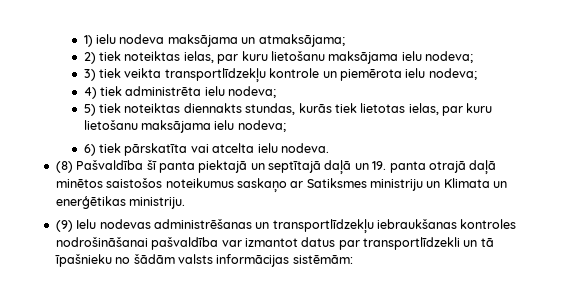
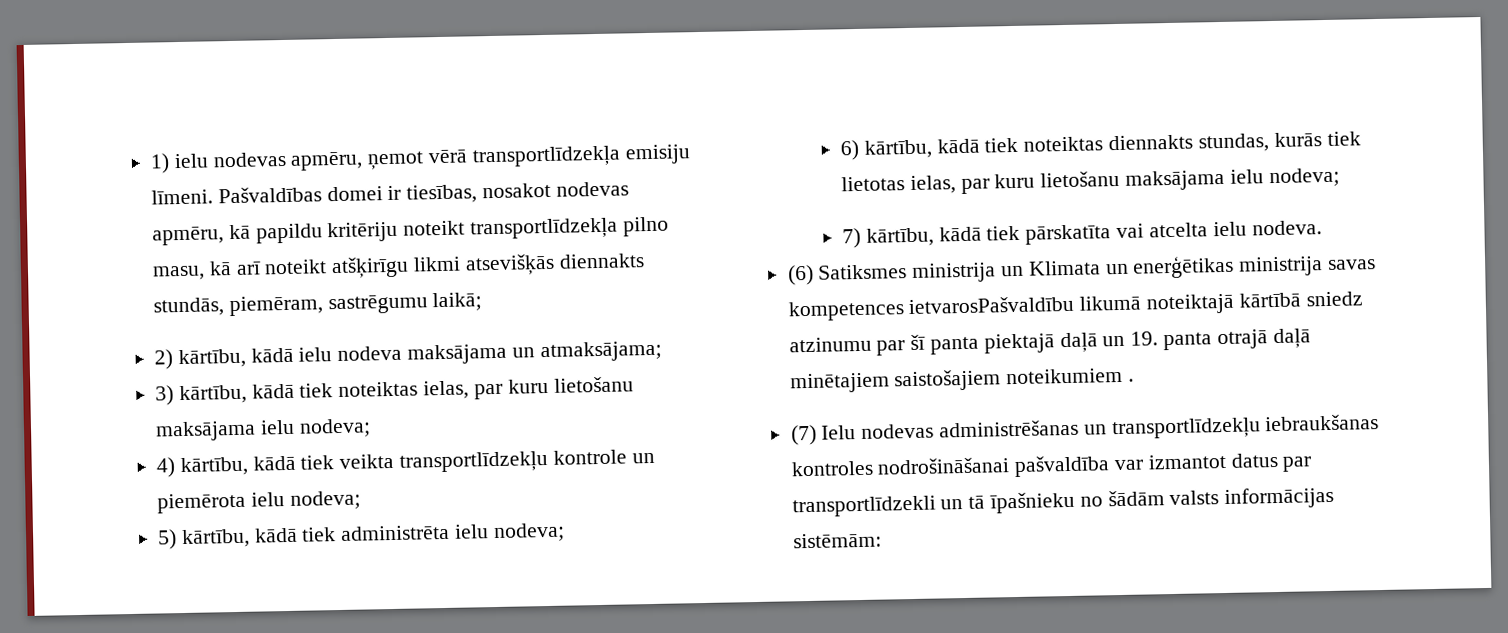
- 1) ielu nodeva maksājama un atmaksājama;
+ 1) ielu nodevas apmēru, ņemot vērā transportlīdzekļa emisiju līmeni. Pašvaldības domei ir tiesības, nosakot nodevas apmēru, kā papildu kritēriju noteikt transportlīdzekļa pilno masu, kā arī noteikt atšķirīgu likmi atsevišķās diennakts stundās, piemēram, sastrēgumu laikā;
+ 2) kārtību, kādā ielu nodeva maksājama un atmaksājama;
- 2) tiek noteiktas ielas, par kuru lietošanu maksājama ielu nodeva;
+ 3) kārtību, kādā tiek noteiktas ielas, par kuru lietošanu maksājama ielu nodeva;
- 3) tiek veikta transportlīdzekļu kontrole un piemērota ielu nodeva;
+ 4) kārtību, kādā tiek veikta transportlīdzekļu kontrole un piemērota ielu nodeva;
- 4) tiek administrēta ielu nodeva;
+ 5) kārtību, kādā tiek administrēta ielu nodeva;
- 5) tiek noteiktas diennakts stundas, kurās tiek lietotas ielas, par kuru lietošanu maksājama ielu nodeva;
+ 6) kārtību, kādā tiek noteiktas diennakts stundas, kurās tiek lietotas ielas, par kuru lietošanu maksājama ielu nodeva;
- 6) tiek pārskatīta vai atcelta ielu nodeva.
+ 7) kārtību, kādā tiek pārskatīta vai atcelta ielu nodeva.
- (8) Pašvaldība šī panta piektajā un septītajā daļā un 19. panta otrajā daļā minētos saistošos noteikumus saskaņo ar Satiksmes ministriju un Klimata un enerģētikas ministriju.
- (9) Ielu nodevas administrēšanas un transportlīdzekļu iebraukšanas kontroles nodrošināšanai pašvaldība var izmantot datus par transportlīdzekli un tā īpašnieku no šādām valsts informācijas sistēmām:
+ (6) Satiksmes ministrija un Klimata un enerģētikas ministrija savas kompetences ietvarosPašvaldību likumā noteiktajā kārtībā sniedz atzinumu par šī panta piektajā daļā un 19. panta otrajā daļā minētajiem saistošajiem noteikumiem .
+ (7) Ielu nodevas administrēšanas un transportlīdzekļu iebraukšanas kontroles nodrošināšanai pašvaldība var izmantot datus par transportlīdzekli un tā īpašnieku no šādām valsts informācijas sistēmām:

